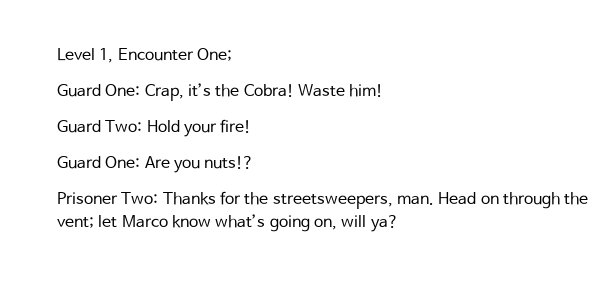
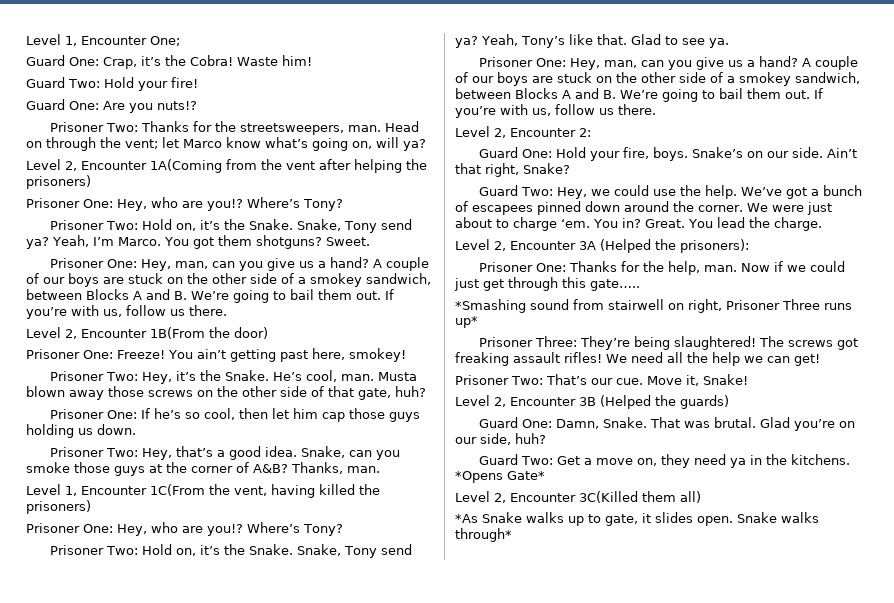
+ Level 2, Encounter 1A(Coming from the vent after helping the prisoners)
+ Prisoner One: Hey, who are you!? Where’s Tony?
+ Prisoner Two: Hold on, it’s the Snake. Snake, Tony send ya? Yeah, I’m Marco. You got them shotguns? Sweet.
+ Prisoner One: Hey, man, can you give us a hand? A couple of our boys are stuck on the other side of a smokey sandwich, between Blocks A and B. We’re going to bail them out. If you’re with us, follow us there.
+ Level 2, Encounter 1B(From the door)
+ Prisoner One: Freeze! You ain’t getting past here, smokey!
+ Prisoner Two: Hey, it’s the Snake. He’s cool, man. Musta blown away those screws on the other side of that gate, huh?
+ Prisoner One: If he’s so cool, then let him cap those guys holding us down.
+ Prisoner Two: Hey, that’s a good idea. Snake, can you smoke those guys at the corner of A&B? Thanks, man.
+ Level 1, Encounter 1C(From the vent, having killed the prisoners)
+ Prisoner One: Hey, who are you!? Where’s Tony?
+ Prisoner Two: Hold on, it’s the Snake. Snake, Tony send ya? Yeah, Tony’s like that. Glad to see ya.
+ Prisoner One: Hey, man, can you give us a hand? A couple of our boys are stuck on the other side of a smokey sandwich, between Blocks A and B. We’re going to bail them out. If you’re with us, follow us there.
+ Level 2, Encounter 2:
+ Guard One: Hold your fire, boys. Snake’s on our side. Ain’t that right, Snake?
+ Guard Two: Hey, we could use the help. We’ve got a bunch of escapees pinned down around the corner. We were just about to charge ‘em. You in? Great. You lead the charge.
+ Level 2, Encounter 3A (Helped the prisoners):
+ Prisoner One: Thanks for the help, man. Now if we could just get through this gate…..
+ *Smashing sound from stairwell on right, Prisoner Three runs up*
+ Prisoner Three: They’re being slaughtered! The screws got freaking assault rifles! We need all the help we can get!
+ Prisoner Two: That’s our cue. Move it, Snake!
+ Level 2, Encounter 3B (Helped the guards)
+ Guard One: Damn, Snake. That was brutal. Glad you’re on our side, huh?
+ Guard Two: Get a move on, they need ya in the kitchens. *Opens Gate*
+ Level 2, Encounter 3C(Killed them all)
+ *As Snake walks up to gate, it slides open. Snake walks through*

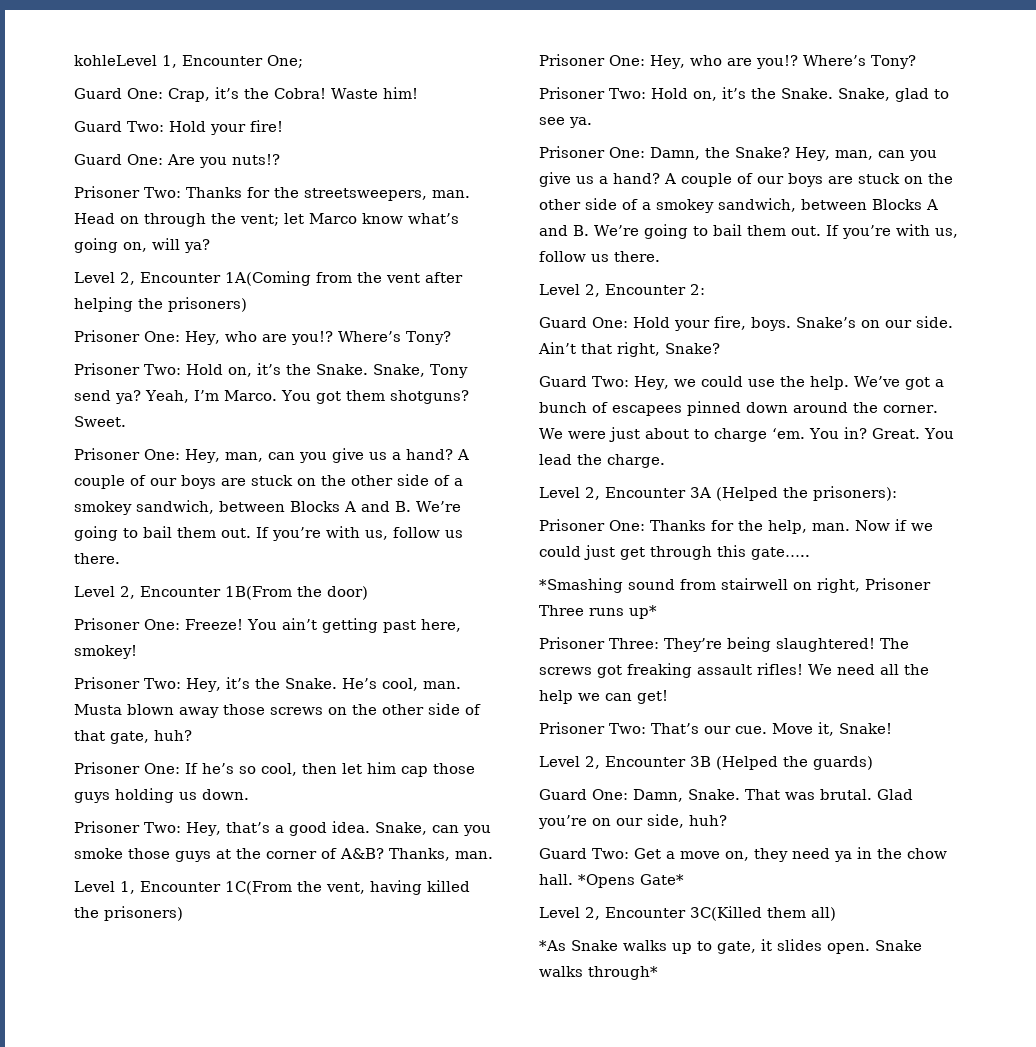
- Level 1, Encounter One;
+ kohleLevel 1, Encounter One;
- Snake, Tony send ya? Yeah, Tony’s like that. Glad to see ya.
- Prisoner One: Hey, man, can you give us a hand?
+ Snake, glad to see ya.
+ Prisoner One: Damn, the Snake? Hey, man, can you give us a hand?
- Guard Two: Get a move on, they need ya in the kitchens.
+ Guard Two: Get a move on, they need ya in the chow hall.

